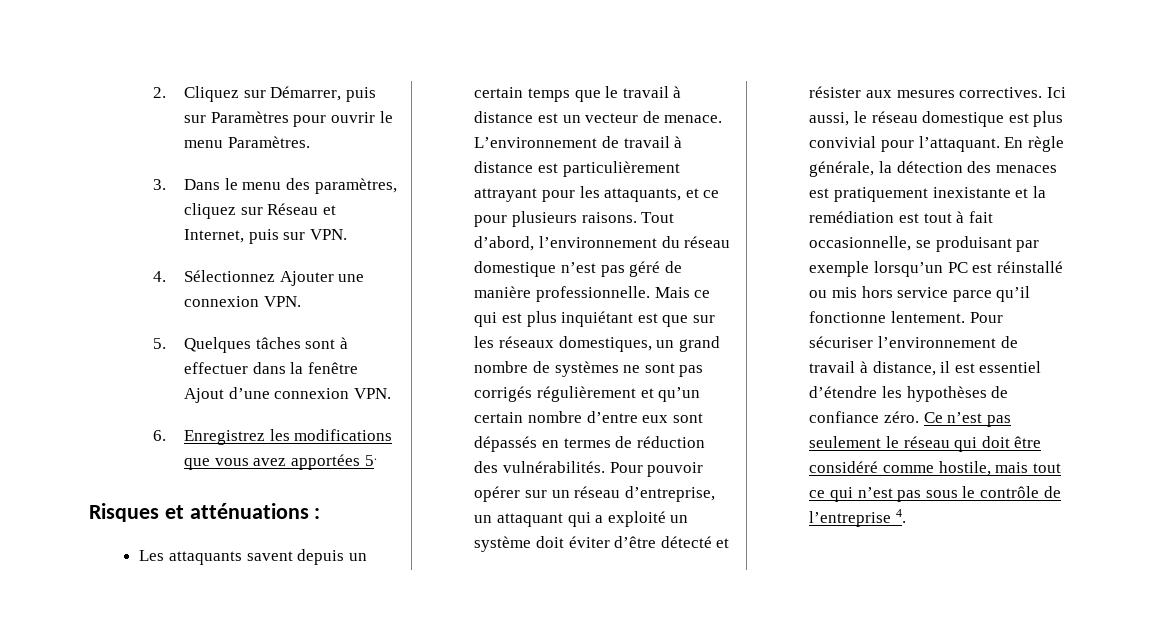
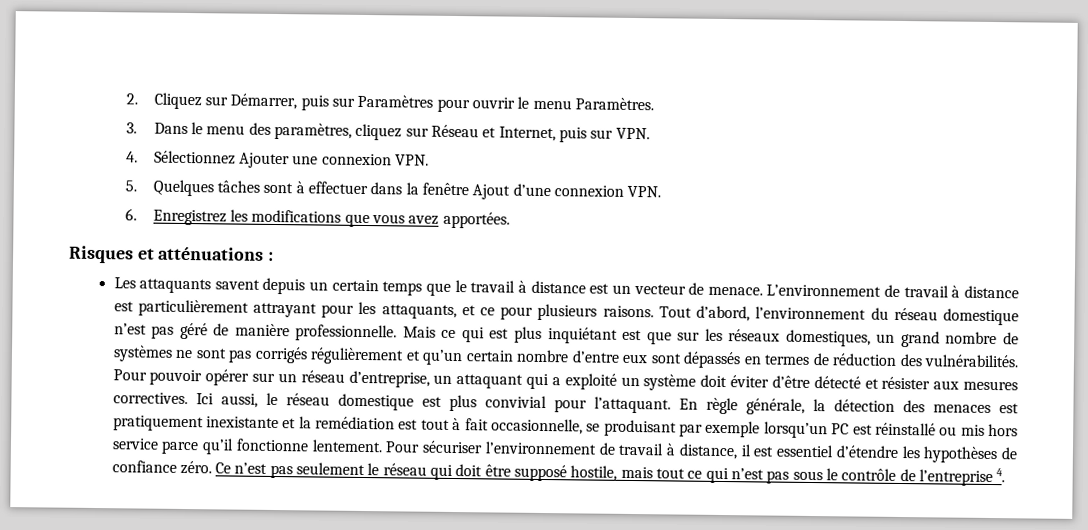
- 6. Enregistrez les modifications que vous avez apportées 5.
+ 6. Enregistrez les modifications que vous avez apportées.
- Ce n’est pas seulement le réseau qui doit être considéré comme hostile, mais tout ce qui n’est pas sous le contrôle de l’entreprise 4.
+ Ce n’est pas seulement le réseau qui doit être supposé hostile, mais tout ce qui n’est pas sous le contrôle de l’entreprise 4.

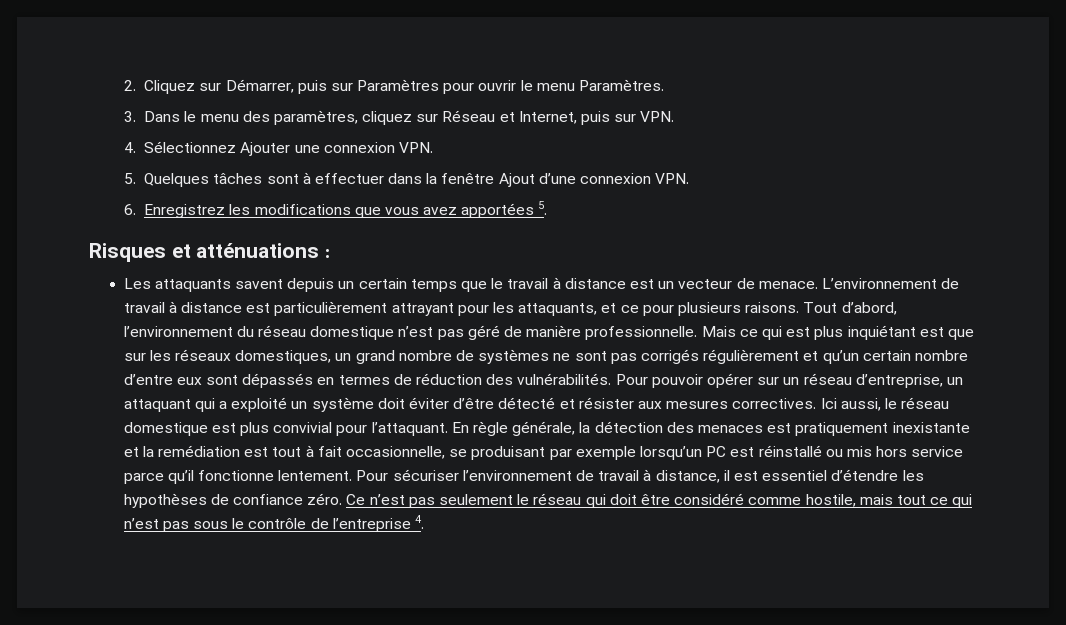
- 6. Enregistrez les modifications que vous avez apportées.
+ 6. Enregistrez les modifications que vous avez apportées 5.
- Ce n’est pas seulement le réseau qui doit être supposé hostile, mais tout ce qui n’est pas sous le contrôle de l’entreprise 4.
+ Ce n’est pas seulement le réseau qui doit être considéré comme hostile, mais tout ce qui n’est pas sous le contrôle de l’entreprise 4.

